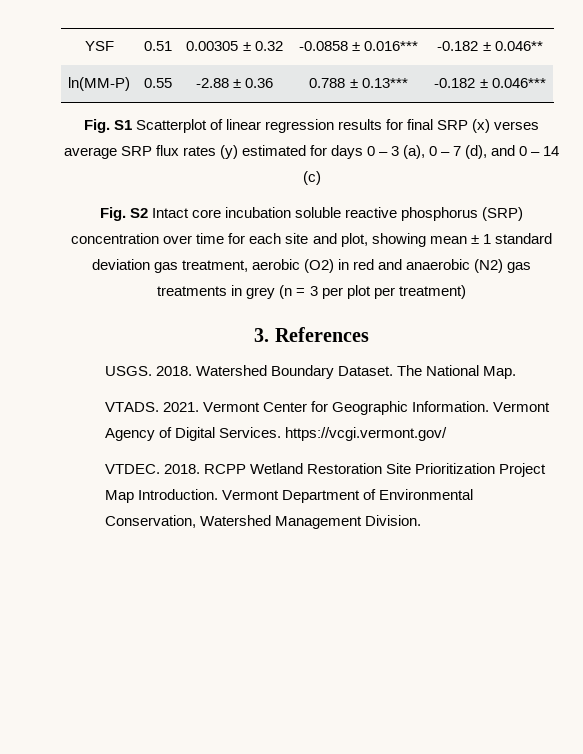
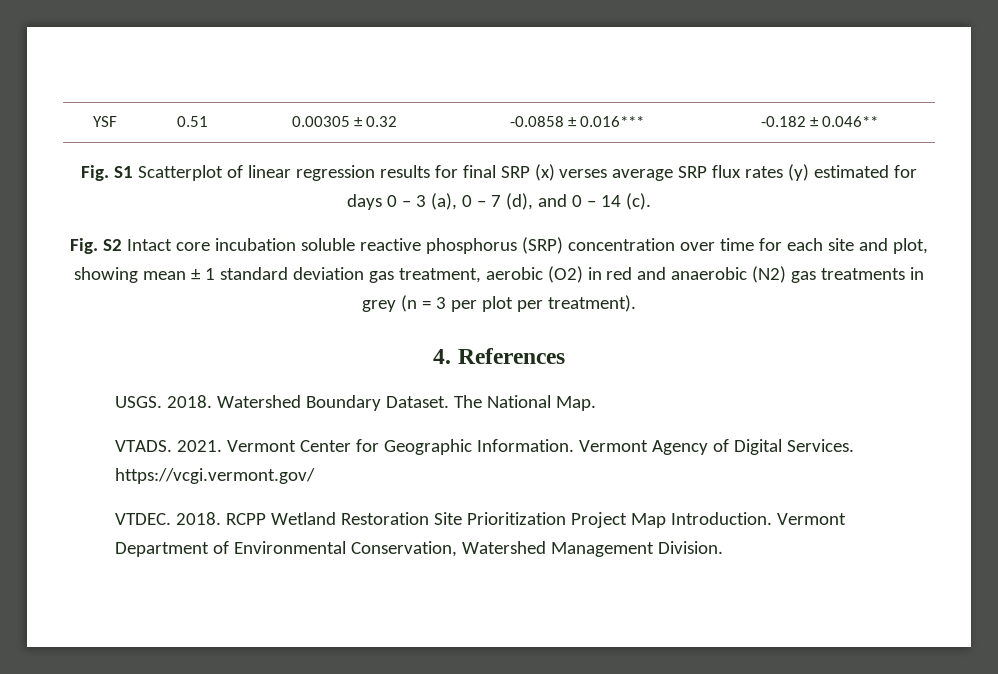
- ln(MM-P) | 0.55 | -2.88 ± 0.36 | 0.788 ± 0.13*** | -0.182 ± 0.046***
- Fig. S1 Scatterplot of linear regression results for final SRP (x) verses average SRP flux rates (y) estimated for days 0 – 3 (a), 0 – 7 (d), and 0 – 14 (c)
+ Fig. S1 Scatterplot of linear regression results for final SRP (x) verses average SRP flux rates (y) estimated for days 0 – 3 (a), 0 – 7 (d), and 0 – 14 (c).
- Fig. S2 Intact core incubation soluble reactive phosphorus (SRP) concentration over time for each site and plot, showing mean ± 1 standard deviation gas treatment, aerobic (O2) in red and anaerobic (N2) gas treatments in grey (n = 3 per plot per treatment)
- 3. References
+ Fig. S2 Intact core incubation soluble reactive phosphorus (SRP) concentration over time for each site and plot, showing mean ± 1 standard deviation gas treatment, aerobic (O2) in red and anaerobic (N2) gas treatments in grey (n = 3 per plot per treatment).
+ 4. References

